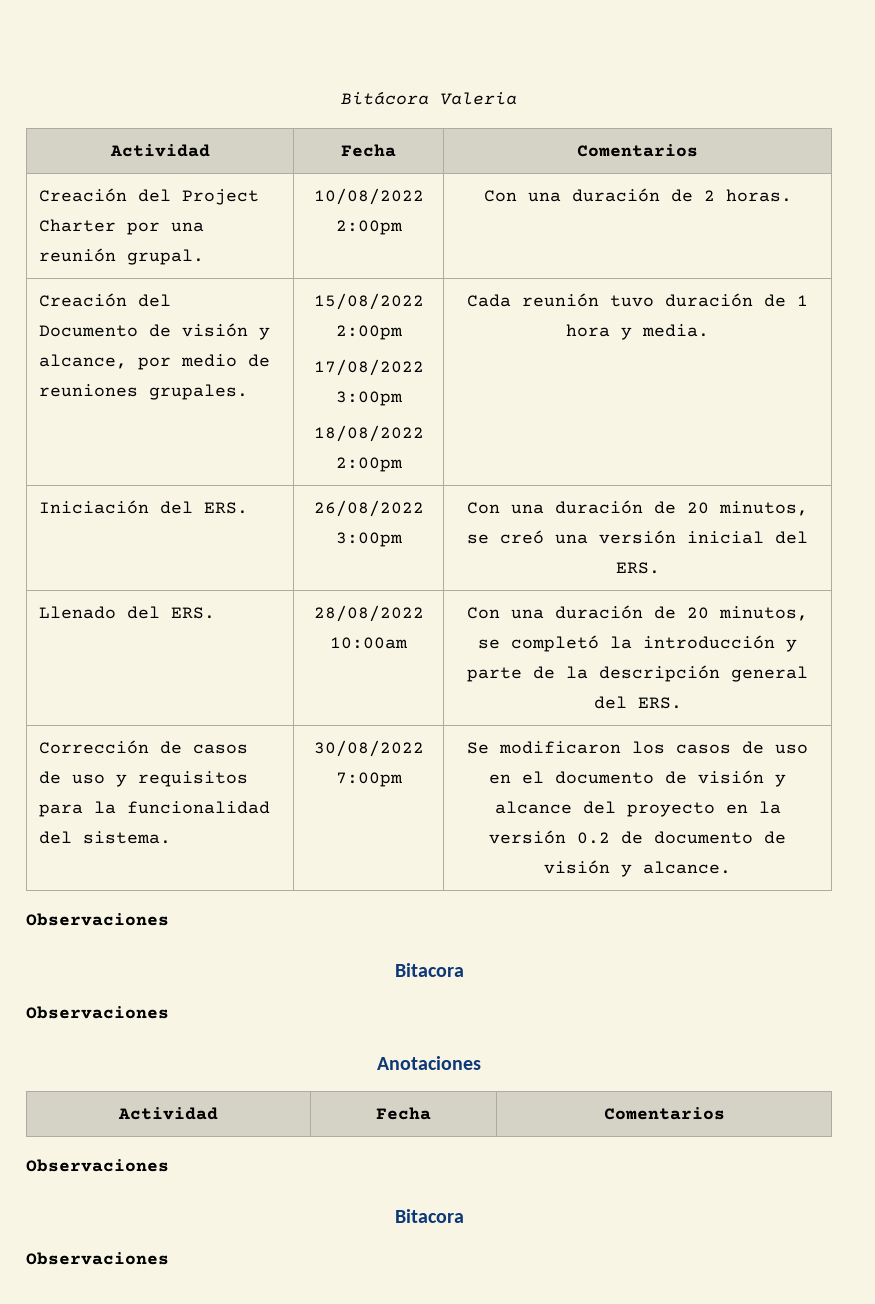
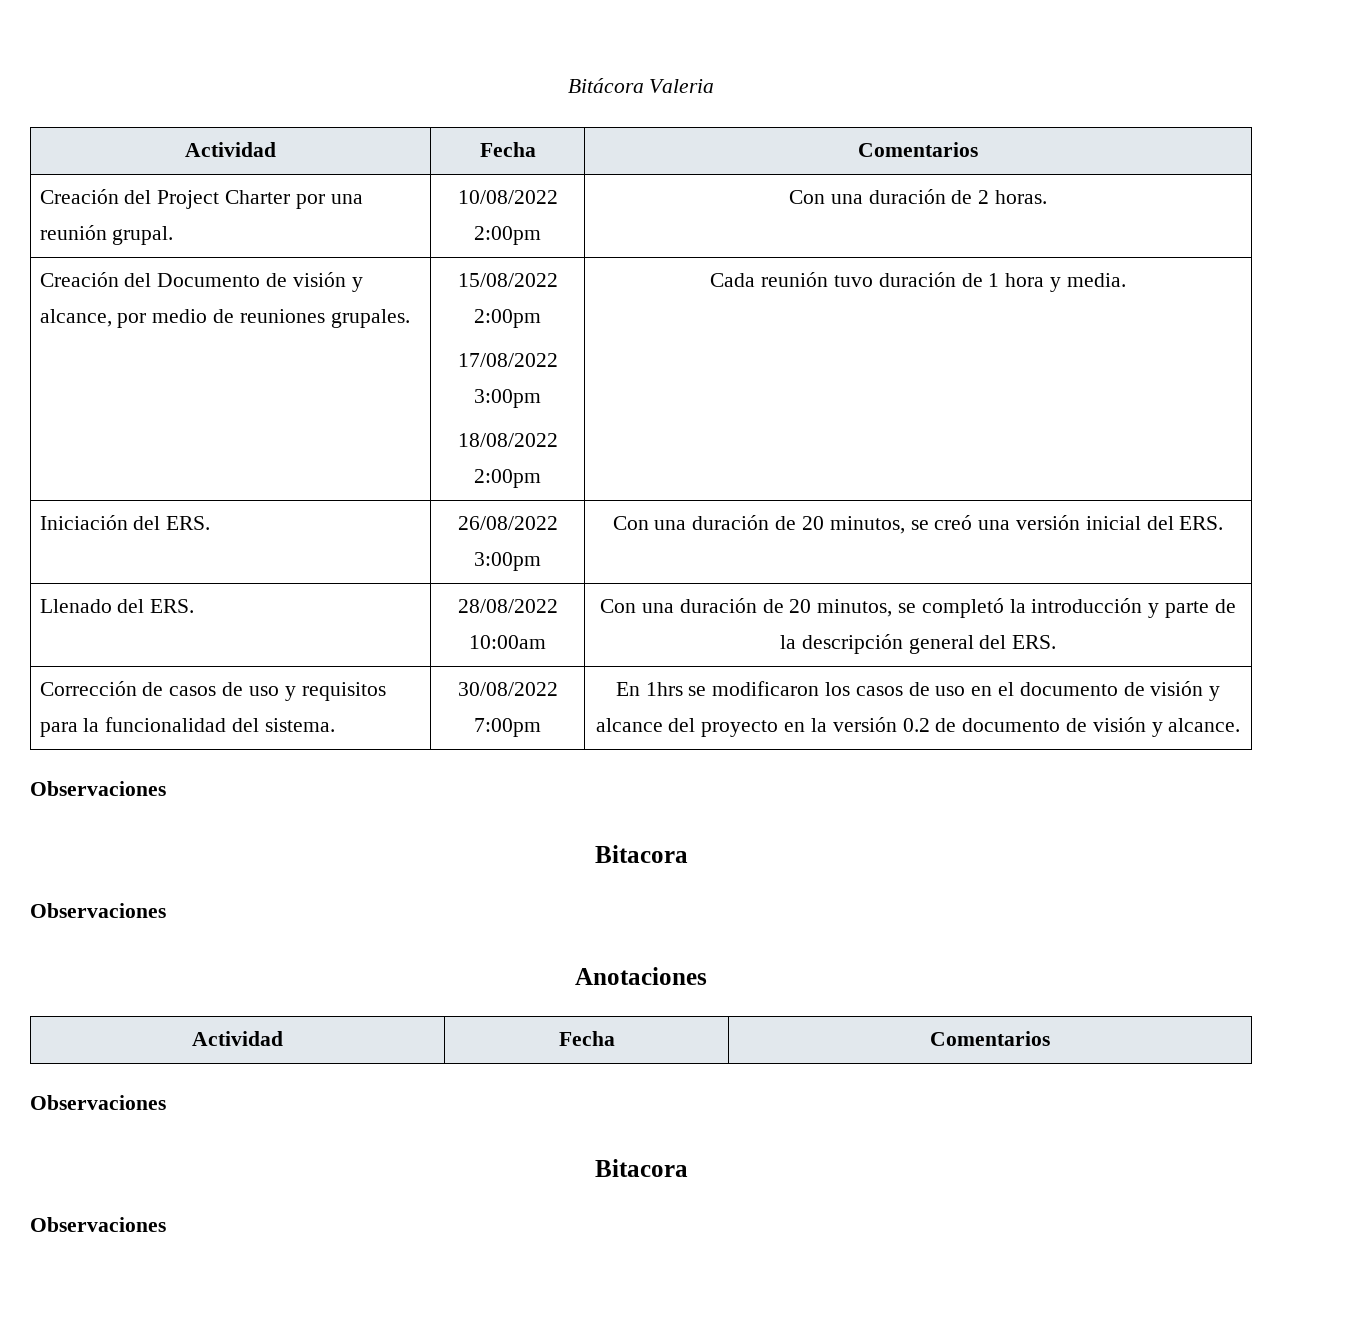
- Se modificaron los casos de uso en el documento de visión y alcance del proyecto en la versión 0.2 de documento de visión y alcance.
+ En 1hrs se modificaron los casos de uso en el documento de visión y alcance del proyecto en la versión 0.2 de documento de visión y alcance.

